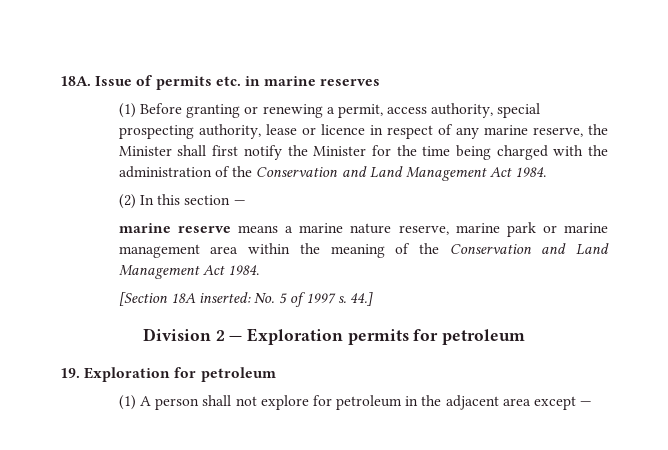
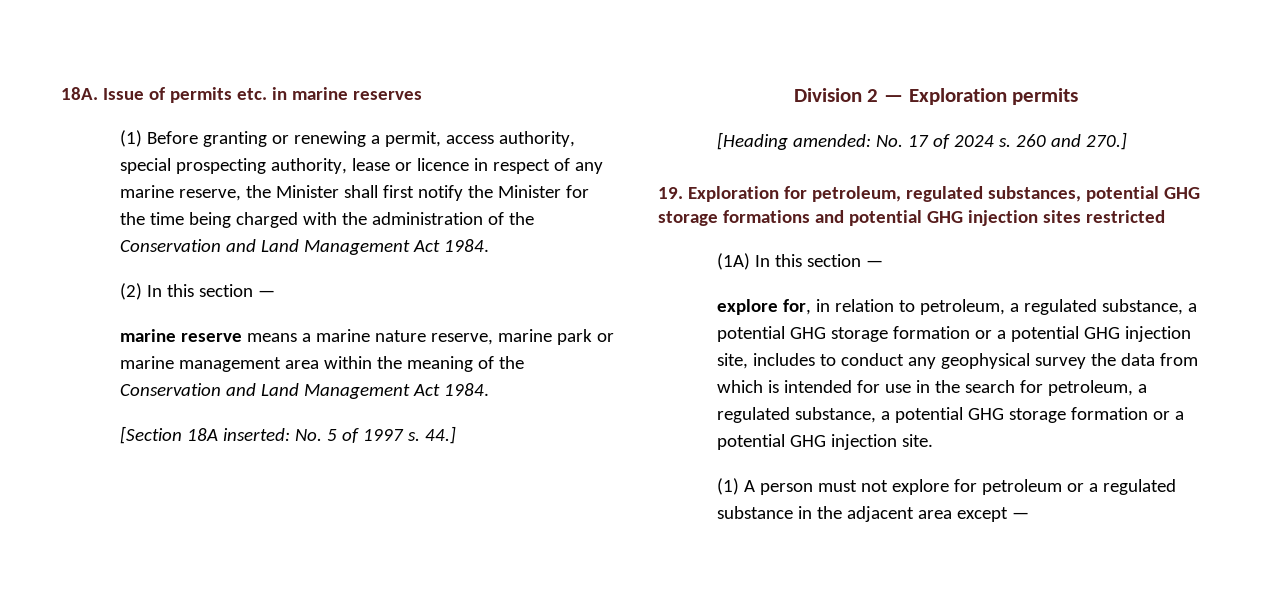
- Division 2 — Exploration permits for petroleum
- 19. Exploration for petroleum
+ Division 2 — Exploration permits
+ [Heading amended: No. 17 of 2024 s. 260 and 270.]
+ 19. Exploration for petroleum, regulated substances, potential GHG storage formations and potential GHG injection sites restricted
+ (1A) In this section —
+ explore for, in relation to petroleum, a regulated substance, a potential GHG storage formation or a potential GHG injection site, includes to conduct any geophysical survey the data from which is intended for use in the search for petroleum, a regulated substance, a potential GHG storage formation or a potential GHG injection site.
- (1) A person shall not explore for petroleum in the adjacent area except —
+ (1) A person must not explore for petroleum or a regulated substance in the adjacent area except —

